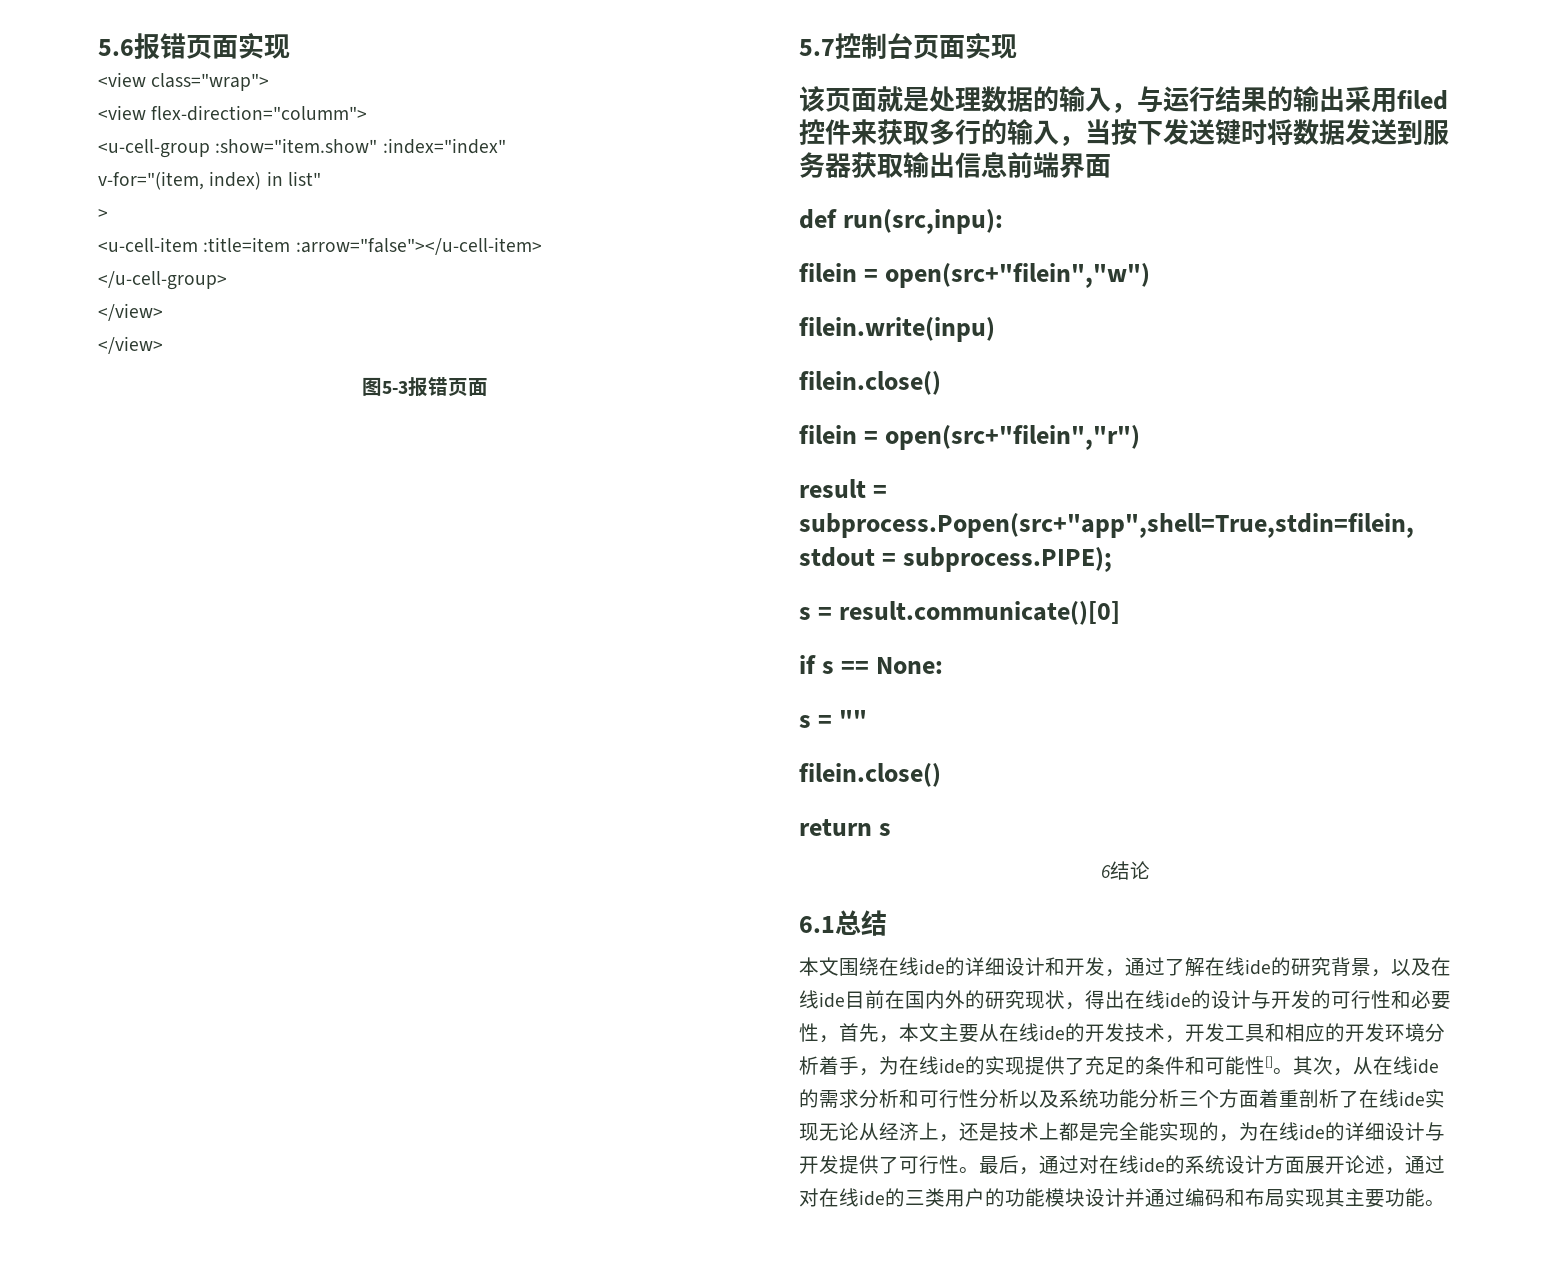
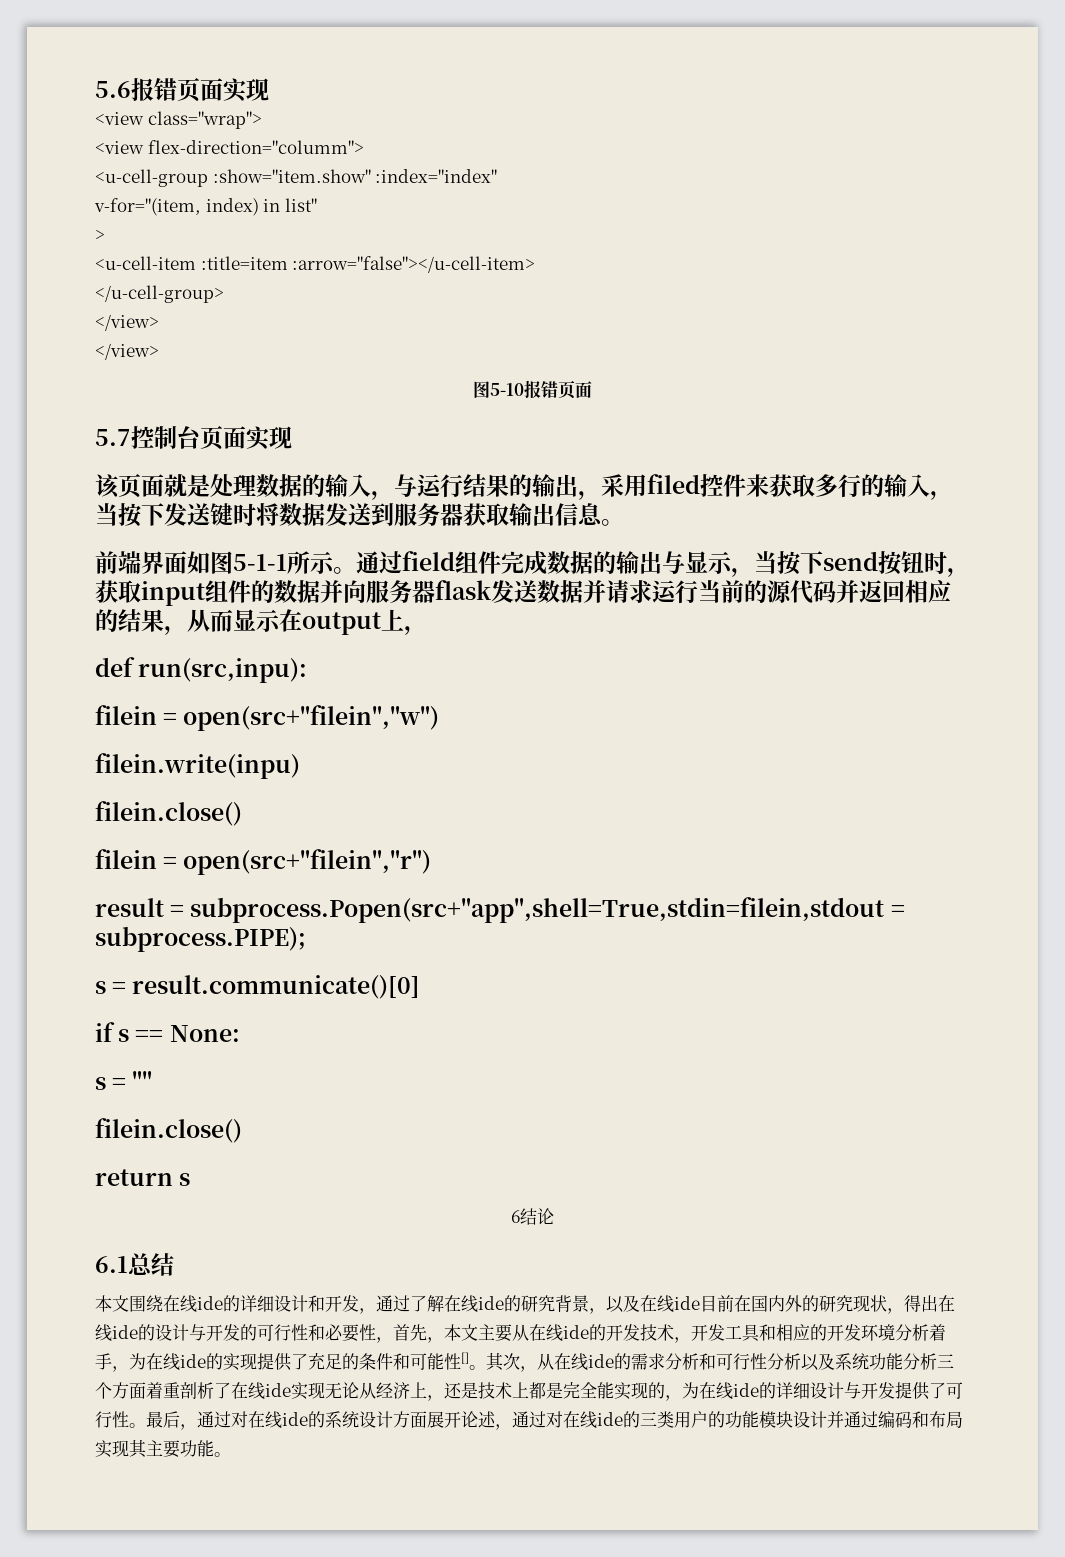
- 图5-3报错页面
+ 图5-10报错页面
- 该页面就是处理数据的输入，与运行结果的输出采用filed控件来获取多行的输入，当按下发送键时将数据发送到服务器获取输出信息前端界面
+ 该页面就是处理数据的输入，与运行结果的输出，采用filed控件来获取多行的输入，当按下发送键时将数据发送到服务器获取输出信息。
+ 前端界面如图5-1-1所示。通过field组件完成数据的输出与显示，当按下send按钮时，获取input组件的数据并向服务器flask发送数据并请求运行当前的源代码并返回相应的结果，从而显示在output上，

